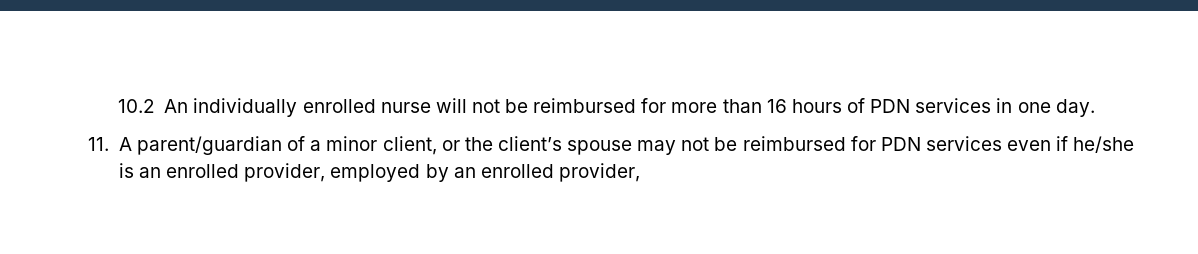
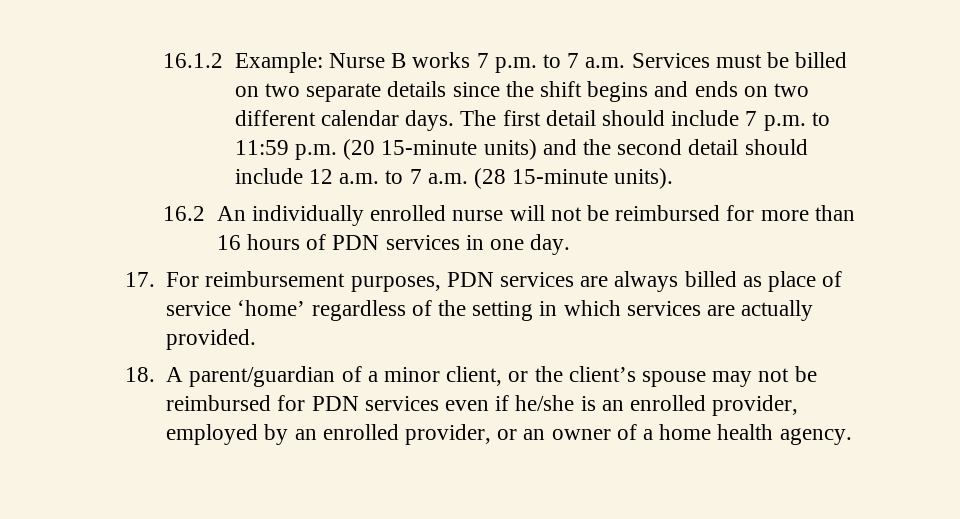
- 10.2 An individually enrolled nurse will not be reimbursed for more than 16 hours of PDN services in one day.
+ 16.1.2 Example: Nurse B works 7 p.m. to 7 a.m. Services must be billed on two separate details since the shift begins and ends on two different calendar days. The first detail should include 7 p.m. to 11:59 p.m. (20 15-minute units) and the second detail should include 12 a.m. to 7 a.m. (28 15-minute units).
+ 16.2 An individually enrolled nurse will not be reimbursed for more than 16 hours of PDN services in one day.
- 11. A parent/guardian of a minor client, or the client’s spouse may not be reimbursed for PDN services even if he/she is an enrolled provider, employed by an enrolled provider,
+ 17. For reimbursement purposes, PDN services are always billed as place of service ‘home’ regardless of the setting in which services are actually provided.
+ 18. A parent/guardian of a minor client, or the client’s spouse may not be reimbursed for PDN services even if he/she is an enrolled provider, employed by an enrolled provider, or an owner of a home health agency.

